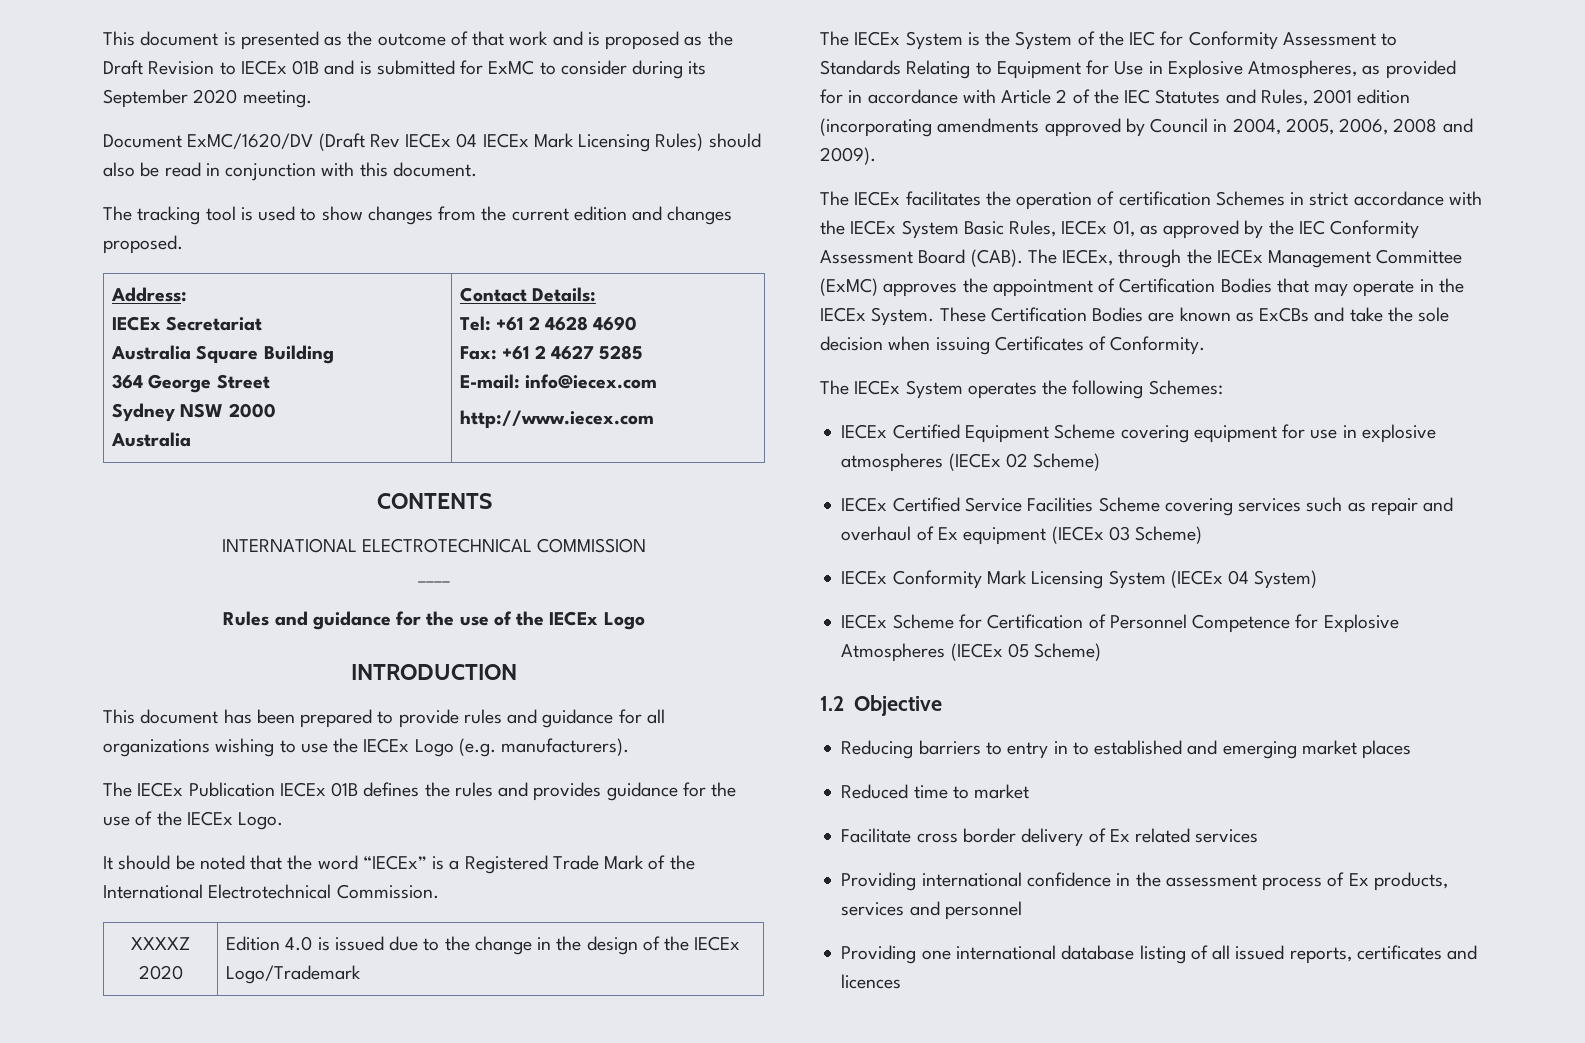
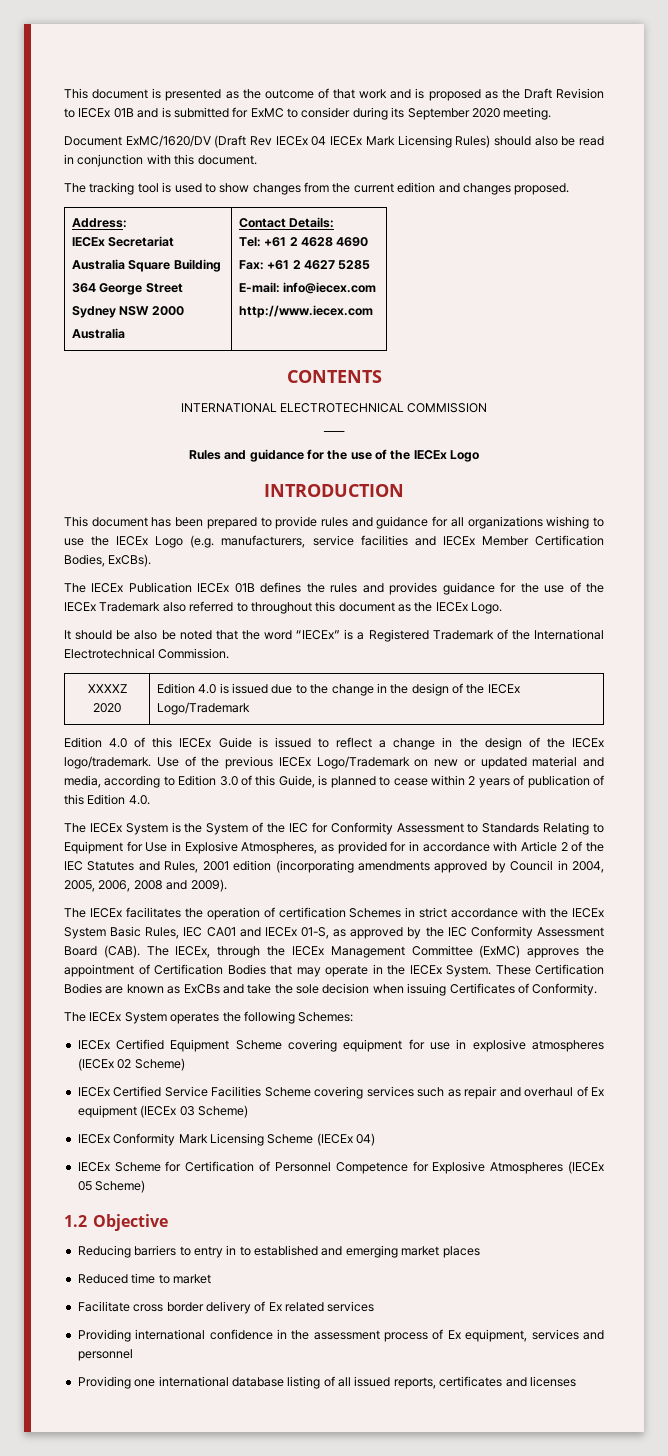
- This document has been prepared to provide rules and guidance for all organizations wishing to use the IECEx Logo (e.g. manufacturers).
+ This document has been prepared to provide rules and guidance for all organizations wishing to use the IECEx Logo (e.g. manufacturers, service facilities and IECEx Member Certification Bodies, ExCBs).
- The IECEx Publication IECEx 01B defines the rules and provides guidance for the use of the IECEx Logo.
+ The IECEx Publication IECEx 01B defines the rules and provides guidance for the use of the IECEx Trademark also referred to throughout this document as the IECEx Logo.
- It should be noted that the word “IECEx” is a Registered Trade Mark of the International Electrotechnical Commission.
+ It should be also be noted that the word “IECEx” is a Registered Trademark of the International Electrotechnical Commission.
+ Edition 4.0 of this IECEx Guide is issued to reflect a change in the design of the IECEx logo/trademark. Use of the previous IECEx Logo/Trademark on new or updated material and media, according to Edition 3.0 of this Guide, is planned to cease within 2 years of publication of this Edition 4.0.
- The IECEx facilitates the operation of certification Schemes in strict accordance with the IECEx System Basic Rules, IECEx 01, as approved by the IEC Conformity Assessment Board (CAB).
+ The IECEx facilitates the operation of certification Schemes in strict accordance with the IECEx System Basic Rules, IEC CA01 and IECEx 01-S, as approved by the IEC Conformity Assessment Board (CAB).
- IECEx Conformity Mark Licensing System (IECEx 04 System)
+ IECEx Conformity Mark Licensing Scheme (IECEx 04)
- Providing international confidence in the assessment process of Ex products, services and personnel
+ Providing international confidence in the assessment process of Ex equipment, services and personnel
- Providing one international database listing of all issued reports, certificates and licences
+ Providing one international database listing of all issued reports, certificates and licenses

